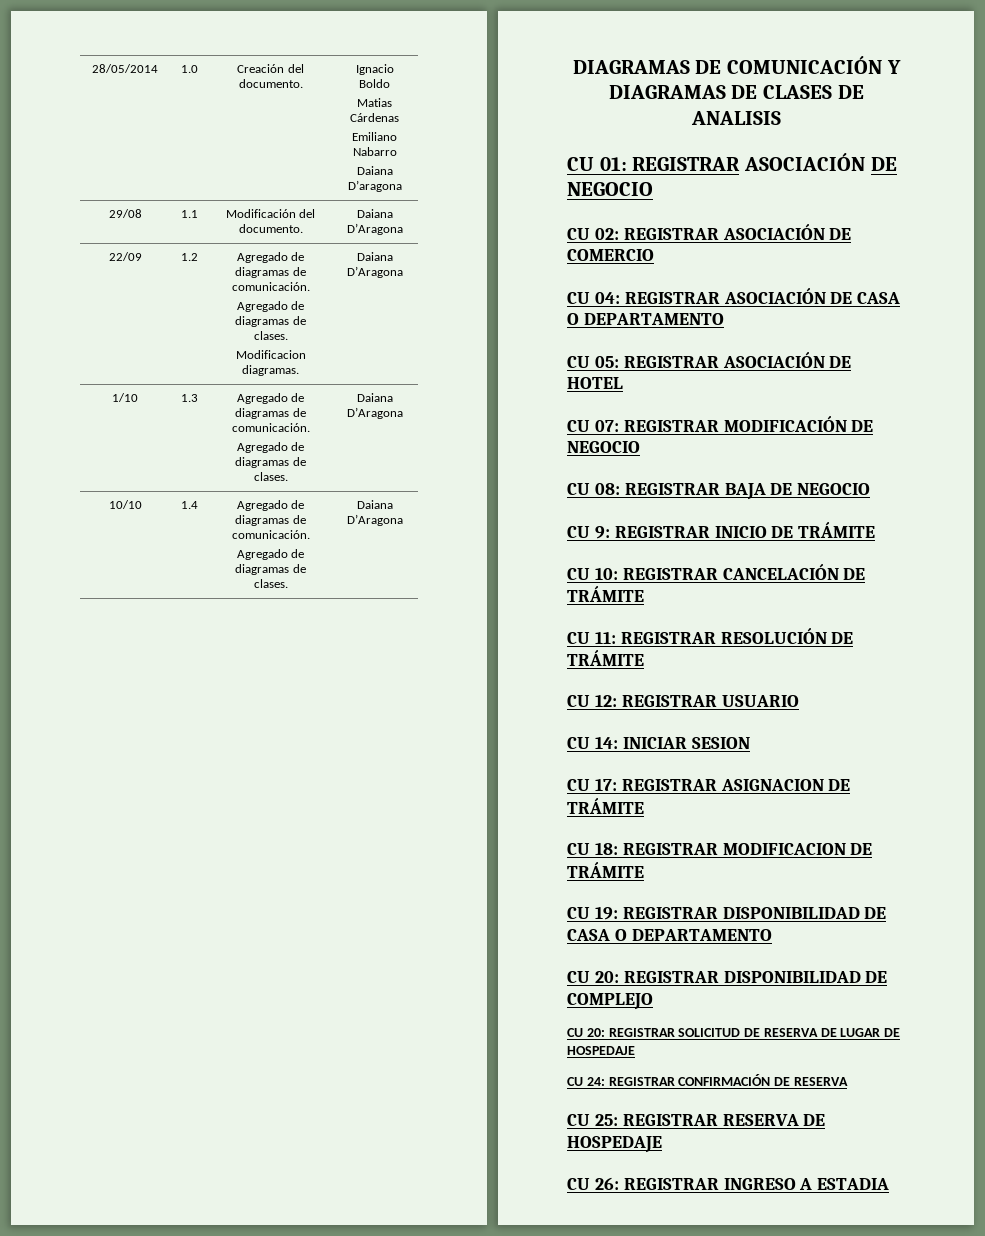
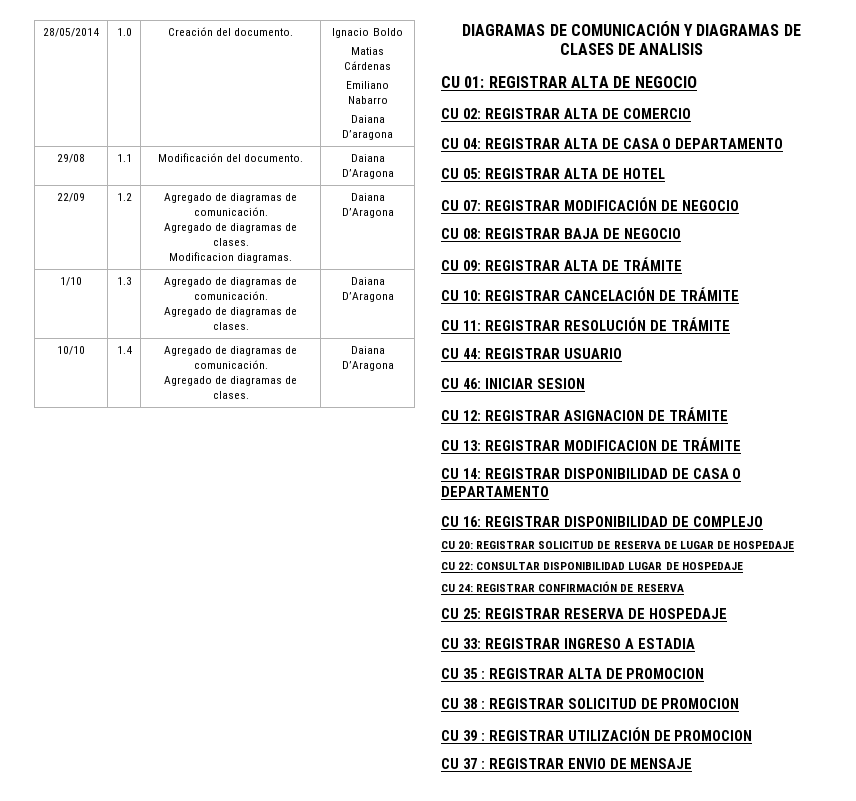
- CU 01: REGISTRAR ASOCIACIÓN DE NEGOCIO
+ CU 01: REGISTRAR ALTA DE NEGOCIO
- CU 02: REGISTRAR ASOCIACIÓN DE COMERCIO
+ CU 02: REGISTRAR ALTA DE COMERCIO
- CU 04: REGISTRAR ASOCIACIÓN DE CASA O DEPARTAMENTO
+ CU 04: REGISTRAR ALTA DE CASA O DEPARTAMENTO
- CU 05: REGISTRAR ASOCIACIÓN DE HOTEL
+ CU 05: REGISTRAR ALTA DE HOTEL
- CU 9: REGISTRAR INICIO DE TRÁMITE
+ CU 09: REGISTRAR ALTA DE TRÁMITE
- CU 12: REGISTRAR USUARIO
+ CU 44: REGISTRAR USUARIO
- CU 14: INICIAR SESION
+ CU 46: INICIAR SESION
- CU 17: REGISTRAR ASIGNACION DE TRÁMITE
+ CU 12: REGISTRAR ASIGNACION DE TRÁMITE
- CU 18: REGISTRAR MODIFICACION DE TRÁMITE
+ CU 13: REGISTRAR MODIFICACION DE TRÁMITE
- CU 19: REGISTRAR DISPONIBILIDAD DE CASA O DEPARTAMENTO
+ CU 14: REGISTRAR DISPONIBILIDAD DE CASA O DEPARTAMENTO
- CU 20: REGISTRAR DISPONIBILIDAD DE COMPLEJO
+ CU 16: REGISTRAR DISPONIBILIDAD DE COMPLEJO
+ CU 22: CONSULTAR DISPONIBILIDAD LUGAR DE HOSPEDAJE
- CU 26: REGISTRAR INGRESO A ESTADIA
+ CU 33: REGISTRAR INGRESO A ESTADIA
+ CU 35 : REGISTRAR ALTA DE PROMOCION
+ CU 38 : REGISTRAR SOLICITUD DE PROMOCION
+ CU 39 : REGISTRAR UTILIZACIÓN DE PROMOCION
+ CU 37 : REGISTRAR ENVIO DE MENSAJE

